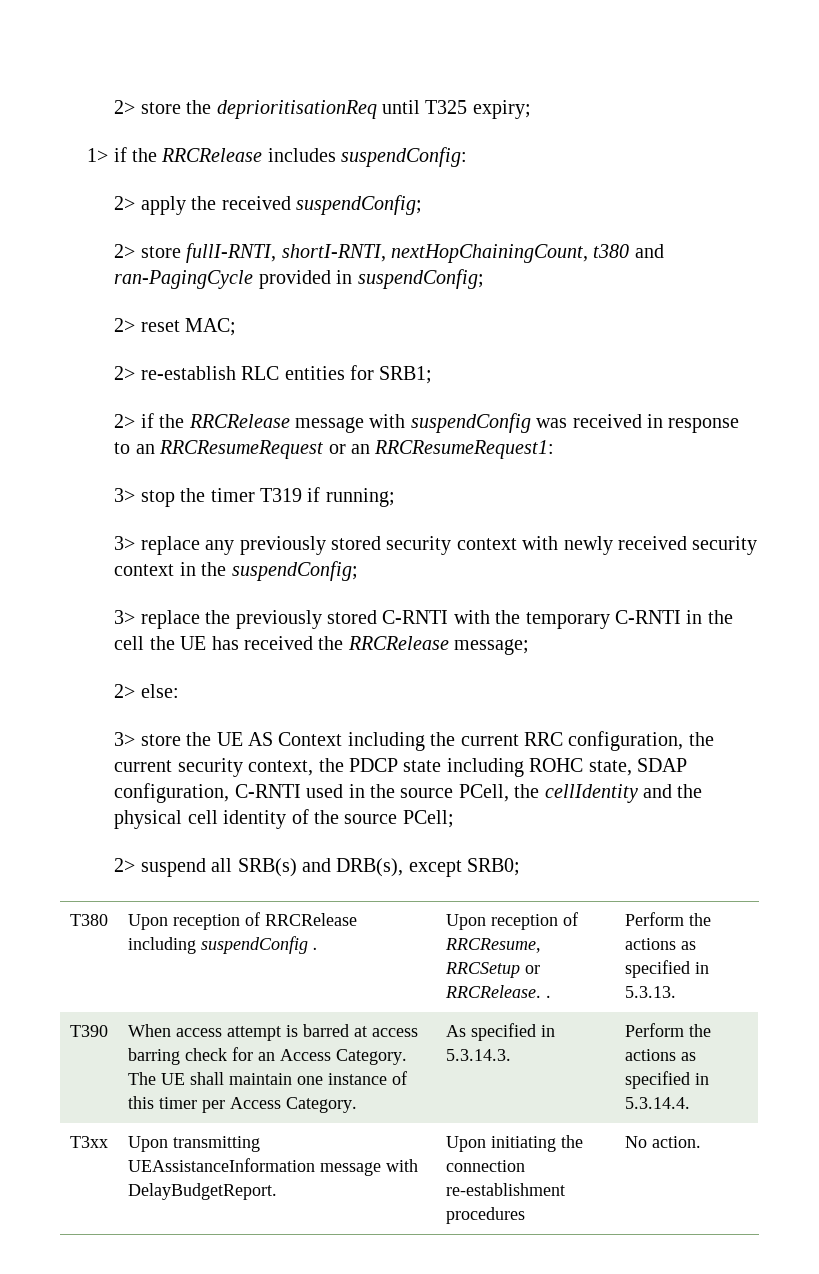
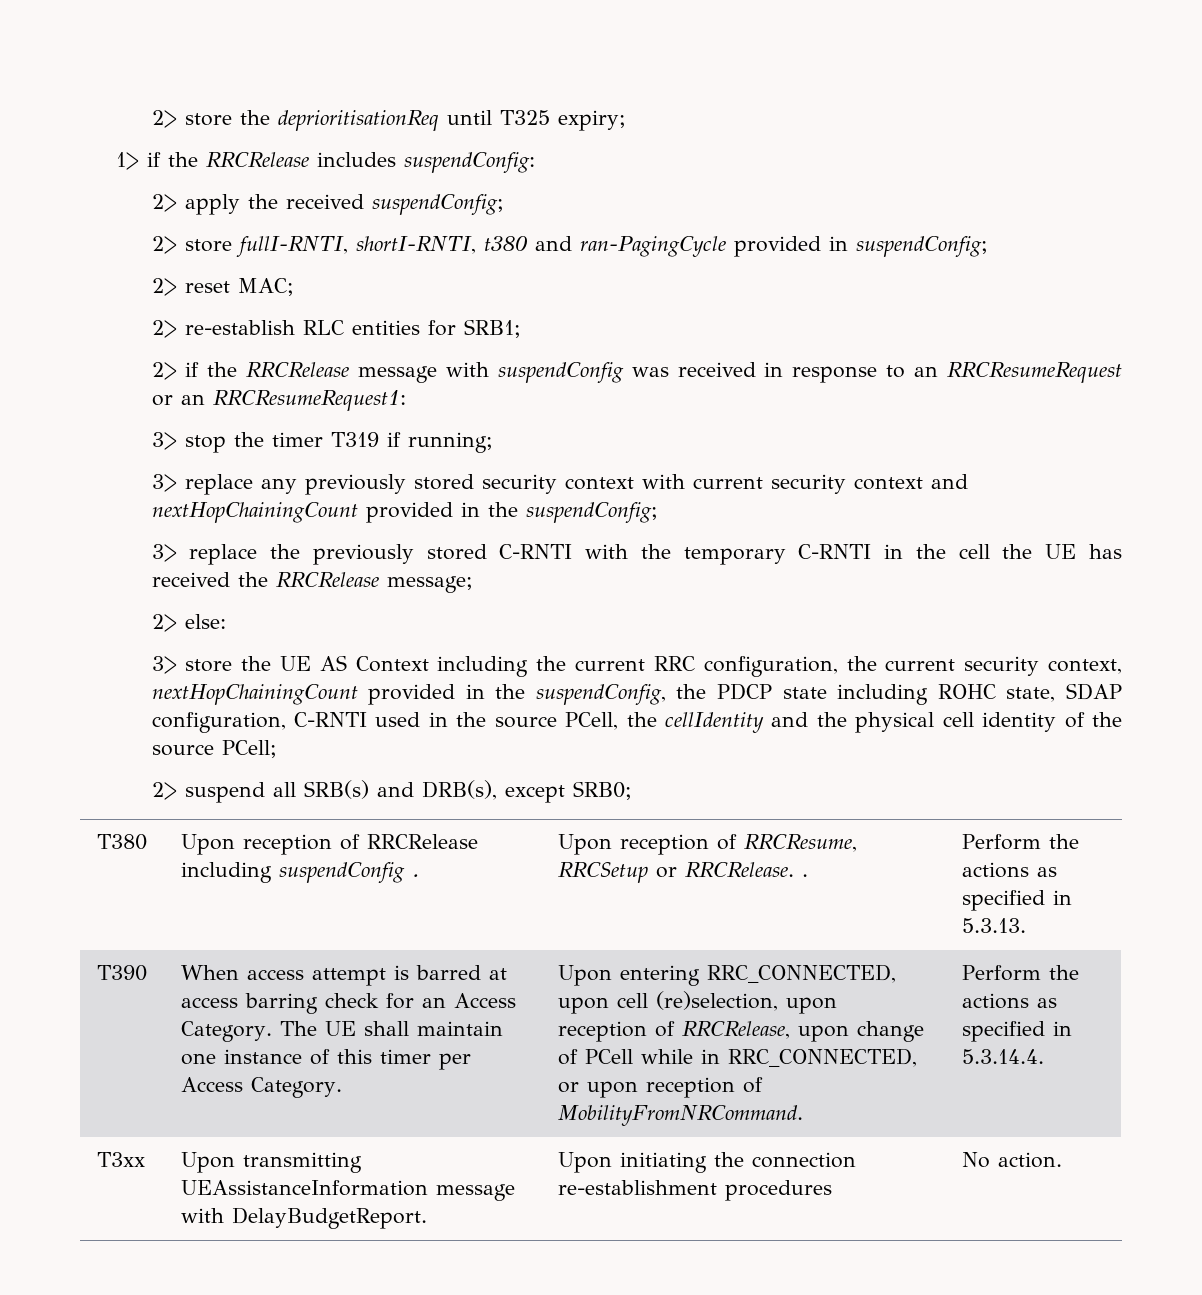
- 2> store fullI-RNTI, shortI-RNTI, nextHopChainingCount, t380 and ran-PagingCycle provided in suspendConfig;
+ 2> store fullI-RNTI, shortI-RNTI, t380 and ran-PagingCycle provided in suspendConfig;
- 3> replace any previously stored security context with newly received security context in the suspendConfig;
+ 3> replace any previously stored security context with current security context and nextHopChainingCount provided in the suspendConfig;
- 3> store the UE AS Context including the current RRC configuration, the current security context, the PDCP state including ROHC state, SDAP configuration, C-RNTI used in the source PCell, the cellIdentity and the physical cell identity of the source PCell;
+ 3> store the UE AS Context including the current RRC configuration, the current security context, nextHopChainingCount provided in the suspendConfig, the PDCP state including ROHC state, SDAP configuration, C-RNTI used in the source PCell, the cellIdentity and the physical cell identity of the source PCell;
- As specified in 5.3.14.3.
+ Upon entering RRC_CONNECTED, upon cell (re)selection, upon reception of RRCRelease, upon change of PCell while in RRC_CONNECTED, or upon reception of MobilityFromNRCommand.

